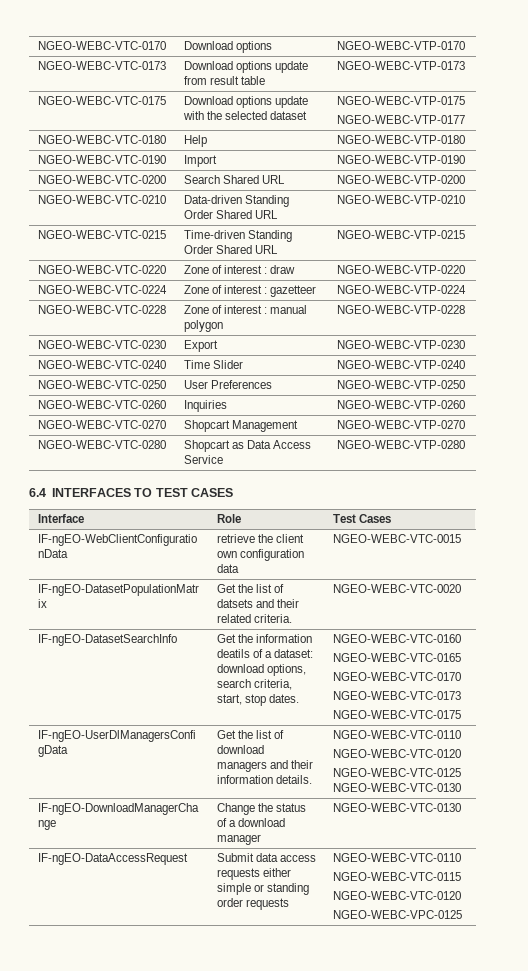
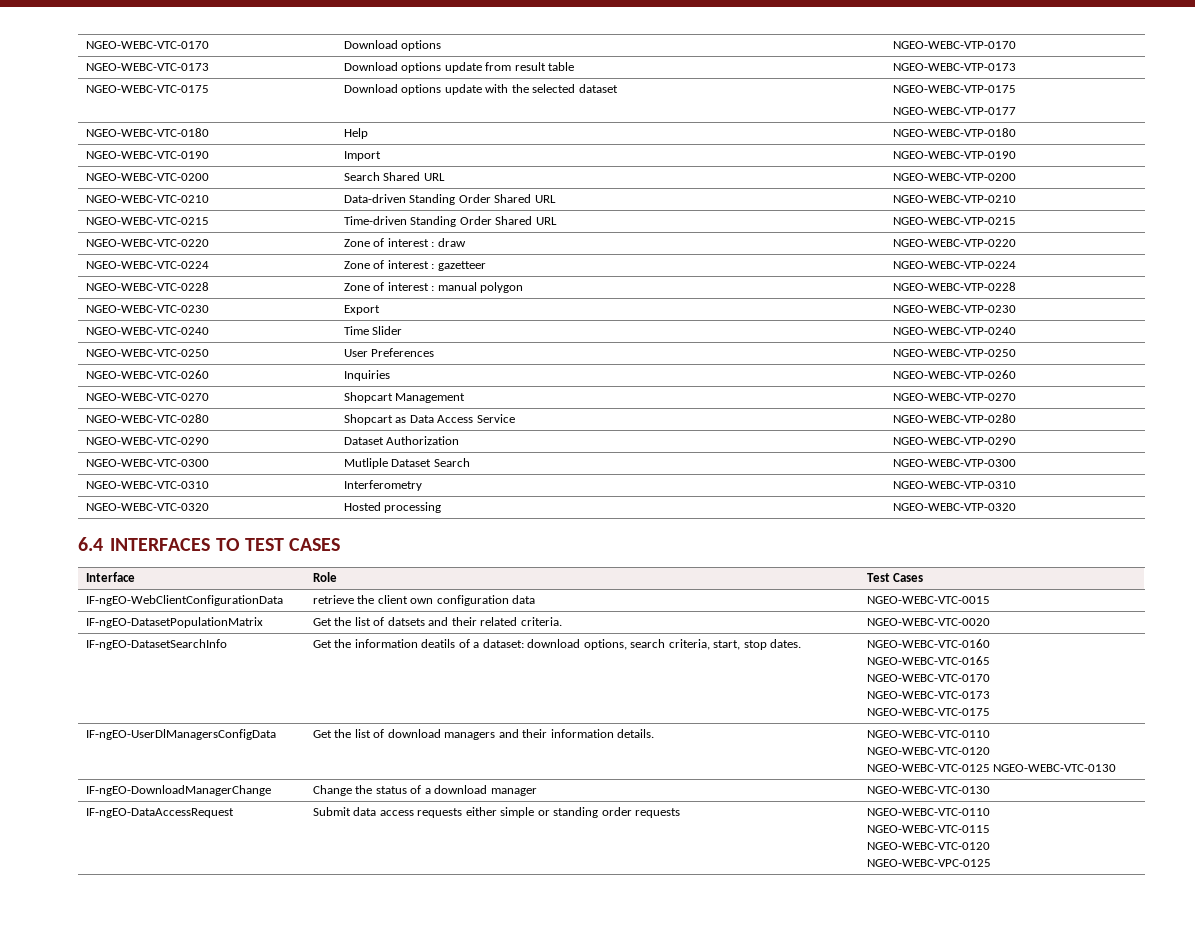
+ NGEO-WEBC-VTC-0290 | Dataset Authorization | NGEO-WEBC-VTP-0290
+ NGEO-WEBC-VTC-0300 | Mutliple Dataset Search | NGEO-WEBC-VTP-0300
+ NGEO-WEBC-VTC-0310 | Interferometry | NGEO-WEBC-VTP-0310
+ NGEO-WEBC-VTC-0320 | Hosted processing | NGEO-WEBC-VTP-0320

